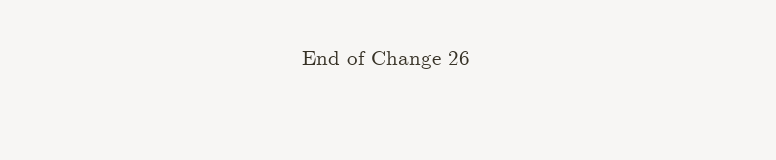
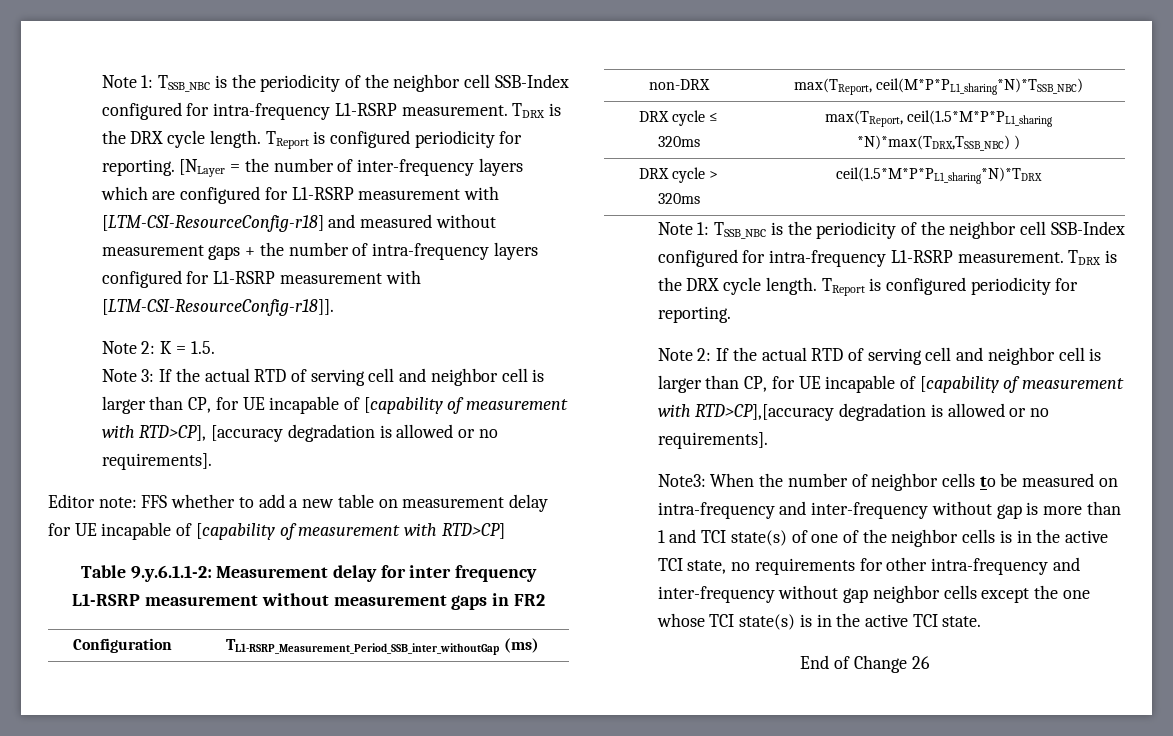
+ Note 1: TSSB_NBC is the periodicity of the neighbor cell SSB-Index configured for intra-frequency L1-RSRP measurement. TDRX is the DRX cycle length. TReport is configured periodicity for reporting. [NLayer = the number of inter-frequency layers which are configured for L1-RSRP measurement with [LTM-CSI-ResourceConfig-r18] and measured without measurement gaps + the number of intra-frequency layers configured for L1-RSRP measurement with [LTM-CSI-ResourceConfig-r18]].
+ Note 2: K = 1.5.
+ Note 3: If the actual RTD of serving cell and neighbor cell is larger than CP, for UE incapable of [capability of measurement with RTD>CP], [accuracy degradation is allowed or no requirements].
+ Editor note: FFS whether to add a new table on measurement delay for UE incapable of [capability of measurement with RTD>CP]
+ Table 9.y.6.1.1-2: Measurement delay for inter frequency L1-RSRP measurement without measurement gaps in FR2
+ Configuration | TL1-RSRP_Measurement_Period_SSB_inter_withoutGap (ms)
+ non-DRX | max(TReport, ceil(M*P*PL1_sharing*N)*TSSB_NBC)
+ DRX cycle ≤ 320ms | max(TReport, ceil(1.5*M*P*PL1_sharing *N)*max(TDRX,TSSB_NBC) )
+ DRX cycle > 320ms | ceil(1.5*M*P*PL1_sharing*N)*TDRX
+ Note 1: TSSB_NBC is the periodicity of the neighbor cell SSB-Index configured for intra-frequency L1-RSRP measurement. TDRX is the DRX cycle length. TReport is configured periodicity for reporting.
+ Note 2: If the actual RTD of serving cell and neighbor cell is larger than CP, for UE incapable of [capability of measurement with RTD>CP],[accuracy degradation is allowed or no requirements].
+ Note3: When the number of neighbor cells to be measured on intra-frequency and inter-frequency without gap is more than 1 and TCI state(s) of one of the neighbor cells is in the active TCI state, no requirements for other intra-frequency and inter-frequency without gap neighbor cells except the one whose TCI state(s) is in the active TCI state.

